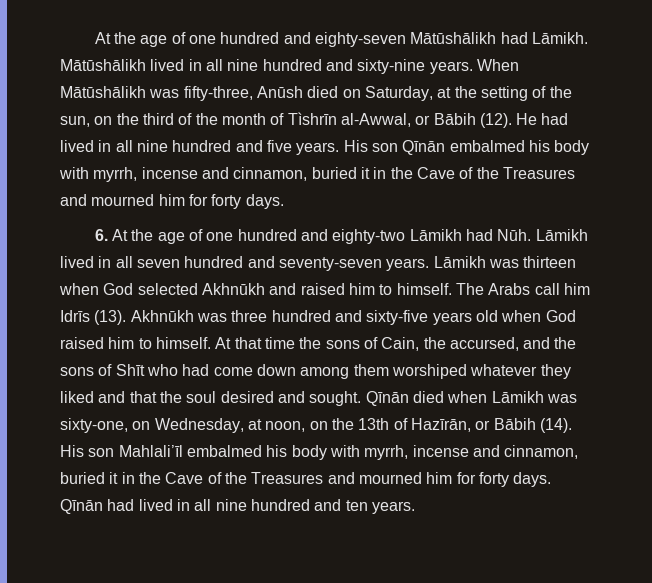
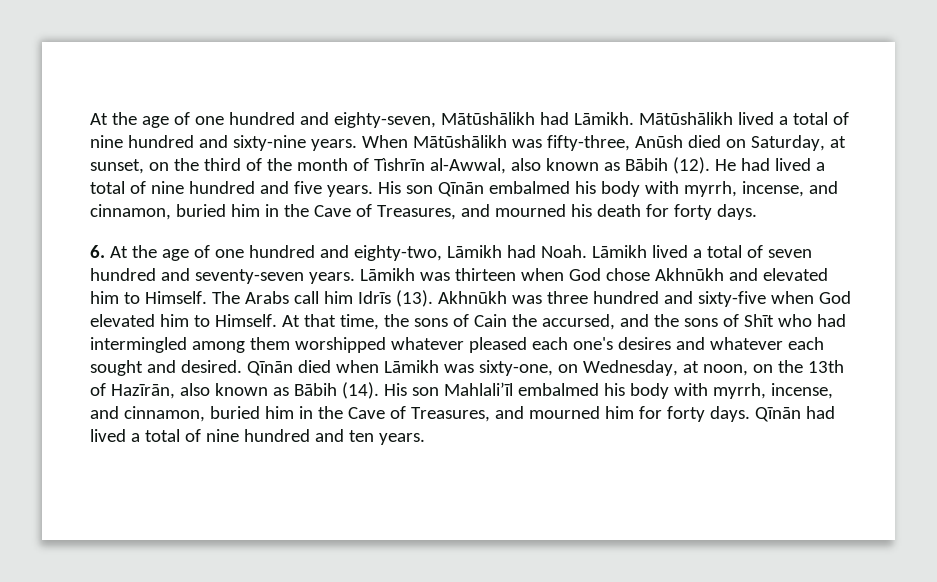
- At the age of one hundred and eighty-seven Mātūshālikh had Lāmikh.
+ At the age of one hundred and eighty-seven, Mātūshālikh had Lāmikh.
- Mātūshālikh lived in all nine hundred and sixty-nine years.
+ Mātūshālikh lived a total of nine hundred and sixty-nine years.
- When Mātūshālikh was fifty-three, Anūsh died on Saturday, at the setting of the sun, on the third of the month of Tìshrīn al-Awwal, or Bābih (12).
+ When Mātūshālikh was fifty-three, Anūsh died on Saturday, at sunset, on the third of the month of Tìshrīn al-Awwal, also known as Bābih (12).
- He had lived in all nine hundred and five years.
+ He had lived a total of nine hundred and five years.
- His son Qīnān embalmed his body with myrrh, incense and cinnamon, buried it in the Cave of the Treasures and mourned him for forty days.
+ His son Qīnān embalmed his body with myrrh, incense, and cinnamon, buried him in the Cave of Treasures, and mourned his death for forty days.
- 6. At the age of one hundred and eighty-two Lāmikh had Nūh. Lāmikh lived in all seven hundred and seventy-seven years.
+ 6. At the age of one hundred and eighty-two, Lāmikh had Noah. Lāmikh lived a total of seven hundred and seventy-seven years.
- Lāmikh was thirteen when God selected Akhnūkh and raised him to himself.
+ Lāmikh was thirteen when God chose Akhnūkh and elevated him to Himself.
- Akhnūkh was three hundred and sixty-five years old when God raised him to himself.
+ Akhnūkh was three hundred and sixty-five when God elevated him to Himself.
- At that time the sons of Cain, the accursed, and the sons of Shīt who had come down among them worshiped whatever they liked and that the soul desired and sought.
+ At that time, the sons of Cain the accursed, and the sons of Shīt who had intermingled among them worshipped whatever pleased each one's desires and whatever each sought and desired.
- Qīnān died when Lāmikh was sixty-one, on Wednesday, at noon, on the 13th of Hazīrān, or Bābih (14).
+ Qīnān died when Lāmikh was sixty-one, on Wednesday, at noon, on the 13th of Hazīrān, also known as Bābih (14).
- His son Mahlali’īl embalmed his body with myrrh, incense and cinnamon, buried it in the Cave of the Treasures and mourned him for forty days.
+ His son Mahlali’īl embalmed his body with myrrh, incense, and cinnamon, buried him in the Cave of Treasures, and mourned him for forty days.
- Qīnān had lived in all nine hundred and ten years.
+ Qīnān had lived a total of nine hundred and ten years.

